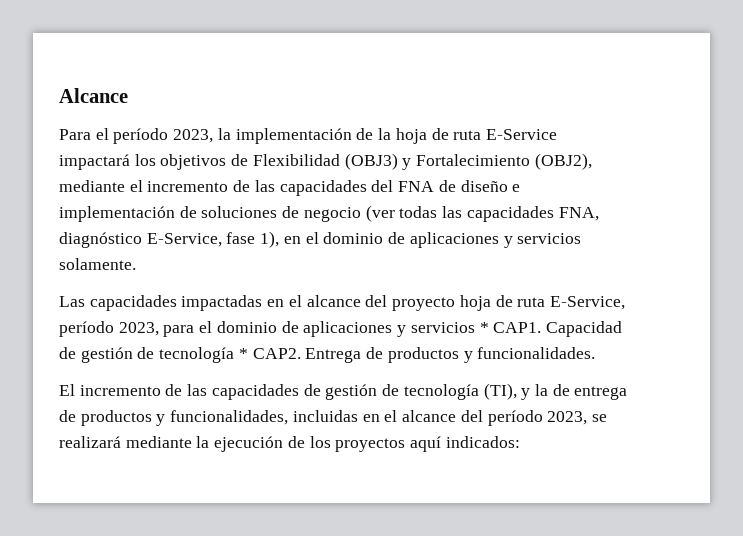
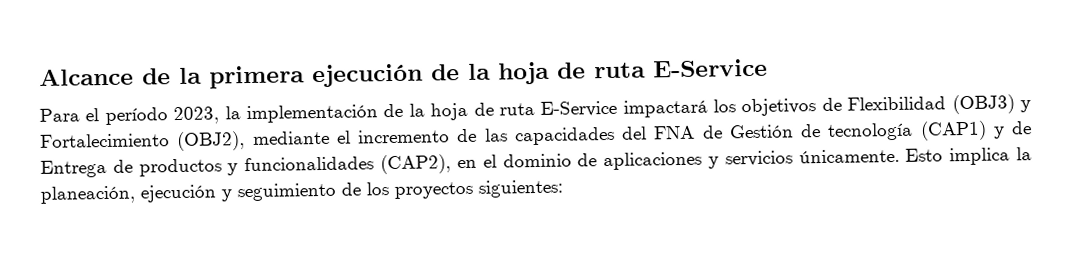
- Alcance
+ Alcance de la primera ejecución de la hoja de ruta E-Service
- Para el período 2023, la implementación de la hoja de ruta E-Service impactará los objetivos de Flexibilidad (OBJ3) y Fortalecimiento (OBJ2), mediante el incremento de las capacidades del FNA de diseño e implementación de soluciones de negocio (ver todas las capacidades FNA, diagnóstico E-Service, fase 1), en el dominio de aplicaciones y servicios solamente.
- Las capacidades impactadas en el alcance del proyecto hoja de ruta E-Service, período 2023, para el dominio de aplicaciones y servicios * CAP1. Capacidad de gestión de tecnología * CAP2. Entrega de productos y funcionalidades.
- El incremento de las capacidades de gestión de tecnología (TI), y la de entrega de productos y funcionalidades, incluidas en el alcance del período 2023, se realizará mediante la ejecución de los proyectos aquí indicados:
+ Para el período 2023, la implementación de la hoja de ruta E-Service impactará los objetivos de Flexibilidad (OBJ3) y Fortalecimiento (OBJ2), mediante el incremento de las capacidades del FNA de Gestión de tecnología (CAP1) y de Entrega de productos y funcionalidades (CAP2), en el dominio de aplicaciones y servicios únicamente. Esto implica la planeación, ejecución y seguimiento de los proyectos siguientes:

